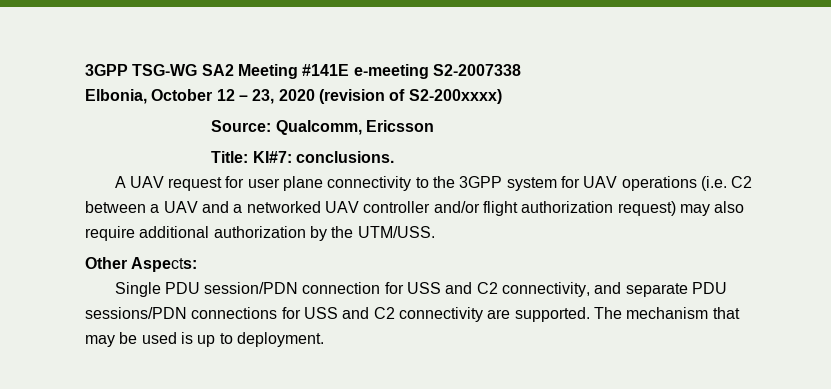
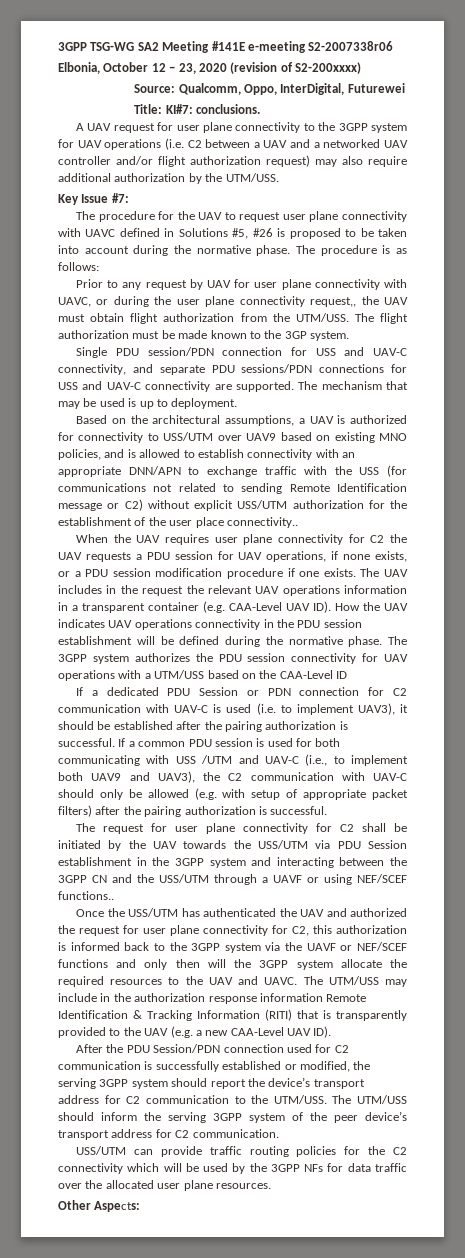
- 3GPP TSG-WG SA2 Meeting #141E e-meeting S2-2007338
+ 3GPP TSG-WG SA2 Meeting #141E e-meeting S2-2007338r06
- Source: Qualcomm, Ericsson
+ Source: Qualcomm, Oppo, InterDigital, Futurewei
- Other Aspects:
+ Key Issue #7:
+ The procedure for the UAV to request user plane connectivity with UAVC defined in Solutions #5, #26 is proposed to be taken into account during the normative phase. The procedure is as follows:
+ Prior to any request by UAV for user plane connectivity with UAVC, or during the user plane connectivity request,, the UAV must obtain flight authorization from the UTM/USS. The flight authorization must be made known to the 3GP system.
- Single PDU session/PDN connection for USS and C2 connectivity, and separate PDU sessions/PDN connections for USS and C2 connectivity are supported.
+ Single PDU session/PDN connection for USS and UAV-C connectivity, and separate PDU sessions/PDN connections for USS and UAV-C connectivity are supported.
+ Based on the architectural assumptions, a UAV is authorized for connectivity to USS/UTM over UAV9 based on existing MNO policies, and is allowed to establish connectivity with an appropriate DNN/APN to exchange traffic with the USS (for communications not related to sending Remote Identification message or C2) without explicit USS/UTM authorization for the establishment of the user place connectivity..
+ When the UAV requires user plane connectivity for C2 the UAV requests a PDU session for UAV operations, if none exists, or a PDU session modification procedure if one exists. The UAV includes in the request the relevant UAV operations information in a transparent container (e.g. CAA-Level UAV ID). How the UAV indicates UAV operations connectivity in the PDU session establishment will be defined during the normative phase. The 3GPP system authorizes the PDU session connectivity for UAV operations with a UTM/USS based on the CAA-Level ID
+ If a dedicated PDU Session or PDN connection for C2 communication with UAV-C is used (i.e. to implement UAV3), it should be established after the pairing authorization is successful. If a common PDU session is used for both communicating with USS /UTM and UAV-C (i.e., to implement both UAV9 and UAV3), the C2 communication with UAV-C should only be allowed (e.g. with setup of appropriate packet filters) after the pairing authorization is successful.
+ The request for user plane connectivity for C2 shall be initiated by the UAV towards the USS/UTM via PDU Session establishment in the 3GPP system and interacting between the 3GPP CN and the USS/UTM through a UAVF or using NEF/SCEF functions..
+ Once the USS/UTM has authenticated the UAV and authorized the request for user plane connectivity for C2, this authorization is informed back to the 3GPP system via the UAVF or NEF/SCEF functions and only then will the 3GPP system allocate the required resources to the UAV and UAVC. The UTM/USS may include in the authorization response information Remote Identification & Tracking Information (RITI) that is transparently provided to the UAV (e.g. a new CAA-Level UAV ID).
+ After the PDU Session/PDN connection used for C2 communication is successfully established or modified, the serving 3GPP system should report the device’s transport address for C2 communication to the UTM/USS. The UTM/USS should inform the serving 3GPP system of the peer device’s transport address for C2 communication.
+ USS/UTM can provide traffic routing policies for the C2 connectivity which will be used by the 3GPP NFs for data traffic over the allocated user plane resources.
+ Other Aspects:

